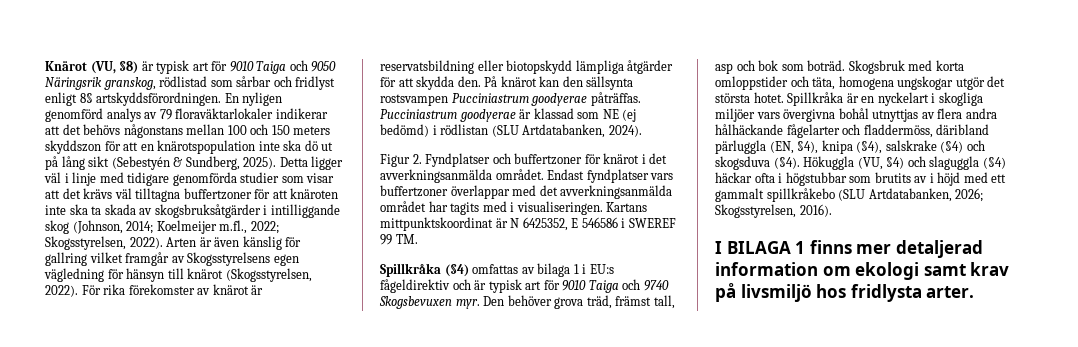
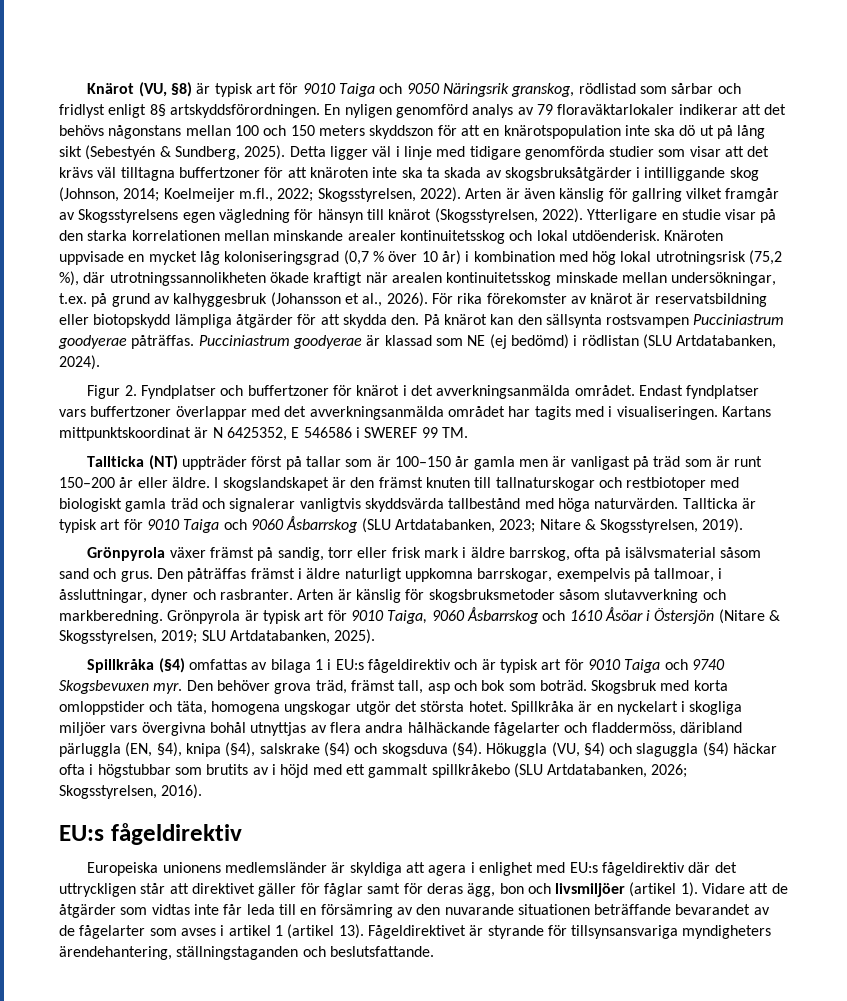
+ Ytterligare en studie visar på den starka korrelationen mellan minskande arealer kontinuitetsskog och lokal utdöenderisk. Knäroten uppvisade en mycket låg koloniseringsgrad (0,7 % över 10 år) i kombination med hög lokal utrotningsrisk (75,2 %), där utrotningssannolikheten ökade kraftigt när arealen kontinuitetsskog minskade mellan undersökningar, t.ex. på grund av kalhyggesbruk (Johansson et al., 2026).
+ Tallticka (NT) uppträder först på tallar som är 100–150 år gamla men är vanligast på träd som är runt 150–200 år eller äldre. I skogslandskapet är den främst knuten till tallnaturskogar och restbiotoper med biologiskt gamla träd och signalerar vanligtvis skyddsvärda tallbestånd med höga naturvärden. Tallticka är typisk art för 9010 Taiga och 9060 Åsbarrskog (SLU Artdatabanken, 2023; Nitare & Skogsstyrelsen, 2019).
+ Grönpyrola växer främst på sandig, torr eller frisk mark i äldre barrskog, ofta på isälvsmaterial såsom sand och grus. Den påträffas främst i äldre naturligt uppkomna barrskogar, exempelvis på tallmoar, i åssluttningar, dyner och rasbranter. Arten är känslig för skogsbruksmetoder såsom slutavverkning och markberedning. Grönpyrola är typisk art för 9010 Taiga, 9060 Åsbarrskog och 1610 Åsöar i Östersjön (Nitare & Skogsstyrelsen, 2019; SLU Artdatabanken, 2025).
  Hökuggla (VU, §4) och slaguggla (§4) häckar ofta i högstubbar som brutits av i höjd med ett gammalt spillkråkebo (SLU Artdatabanken, 2026; Skogsstyrelsen, 2016).
- I BILAGA 1 finns mer detaljerad information om ekologi samt krav på livsmiljö hos fridlysta arter.
+ EU:s fågeldirektiv
+ Europeiska unionens medlemsländer är skyldiga att agera i enlighet med EU:s fågeldirektiv där det uttryckligen står att direktivet gäller för fåglar samt för deras ägg, bon och livsmiljöer (artikel 1). Vidare att de åtgärder som vidtas inte får leda till en försämring av den nuvarande situationen beträffande bevarandet av de fågelarter som avses i artikel 1 (artikel 13). Fågeldirektivet är styrande för tillsynsansvariga myndigheters ärendehantering, ställningstaganden och beslutsfattande.

